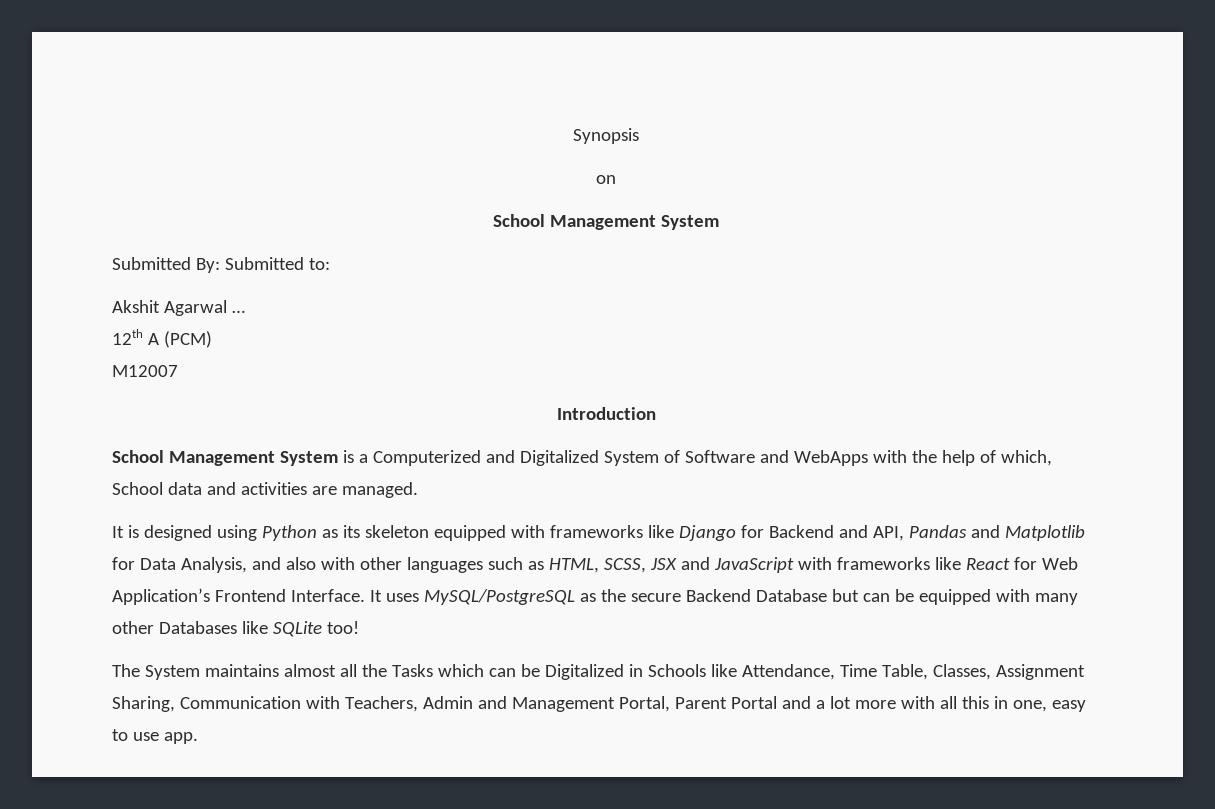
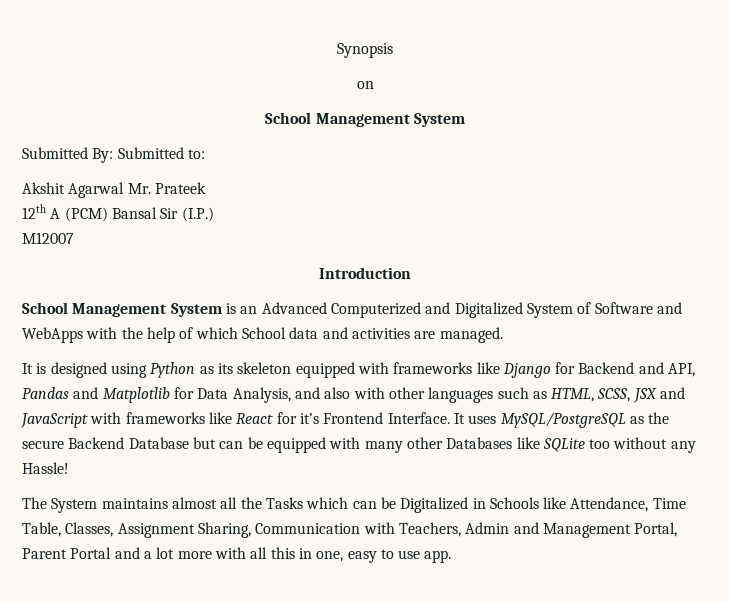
- Akshit Agarwal …
+ Akshit Agarwal Mr. Prateek
- 12th A (PCM)
+ 12th A (PCM) Bansal Sir (I.P.)
- School Management System is a Computerized and Digitalized System of Software and WebApps with the help of which, School data and activities are managed.
+ School Management System is an Advanced Computerized and Digitalized System of Software and WebApps with the help of which School data and activities are managed.
- It is designed using Python as its skeleton equipped with frameworks like Django for Backend and API, Pandas and Matplotlib for Data Analysis, and also with other languages such as HTML, SCSS, JSX and JavaScript with frameworks like React for Web Application’s Frontend Interface.
+ It is designed using Python as its skeleton equipped with frameworks like Django for Backend and API, Pandas and Matplotlib for Data Analysis, and also with other languages such as HTML, SCSS, JSX and JavaScript with frameworks like React for it’s Frontend Interface.
- It uses MySQL/PostgreSQL as the secure Backend Database but can be equipped with many other Databases like SQLite too!
+ It uses MySQL/PostgreSQL as the secure Backend Database but can be equipped with many other Databases like SQLite too without any Hassle!

